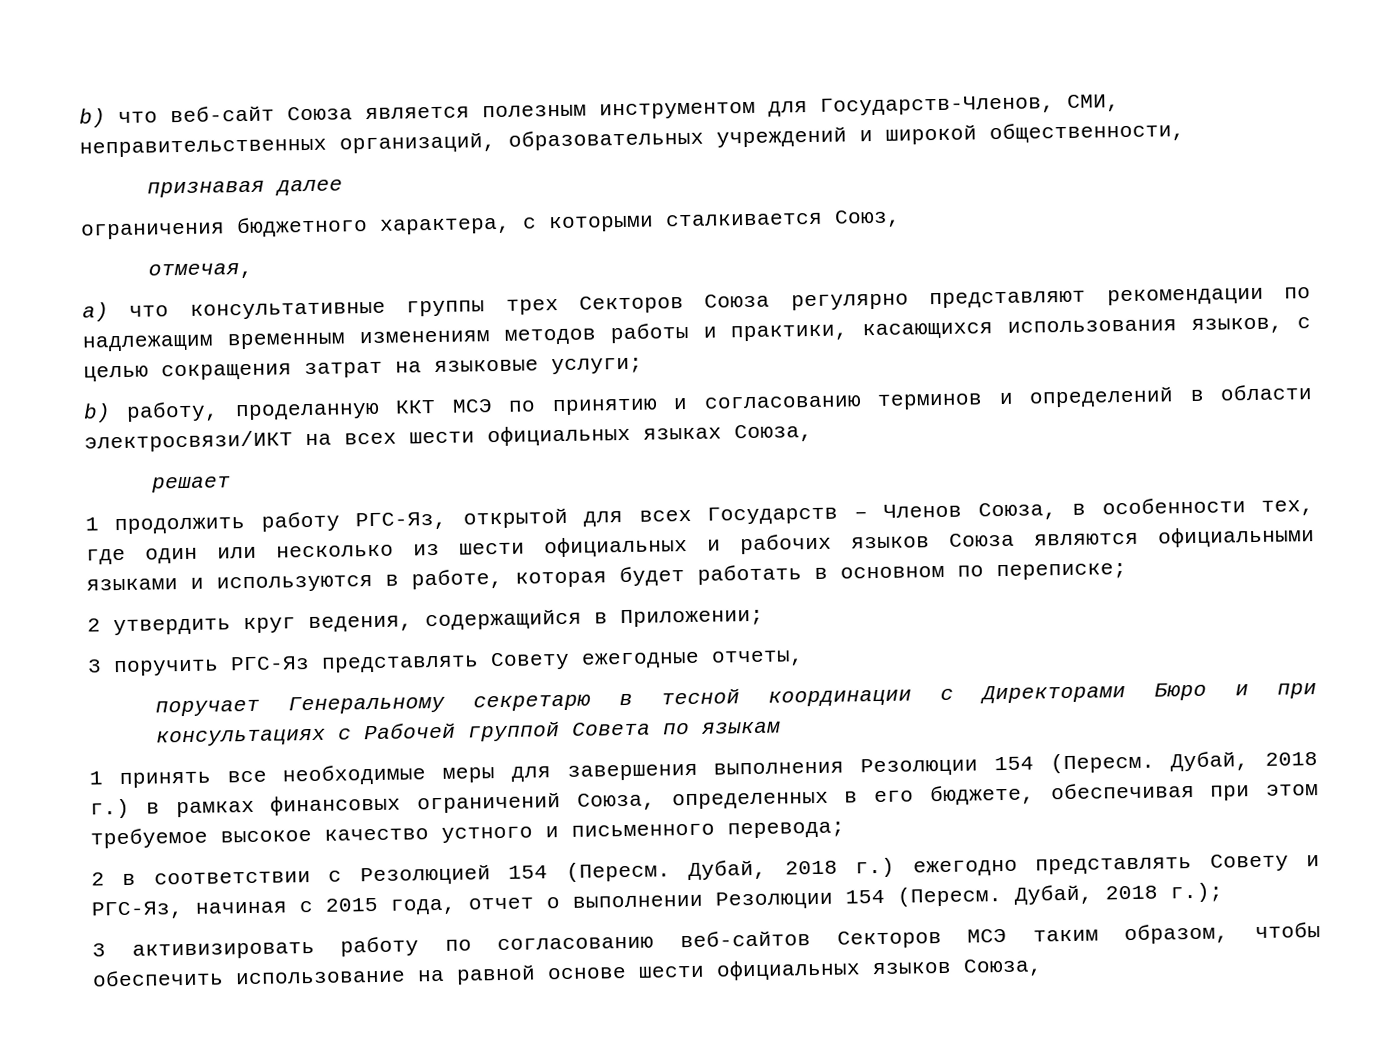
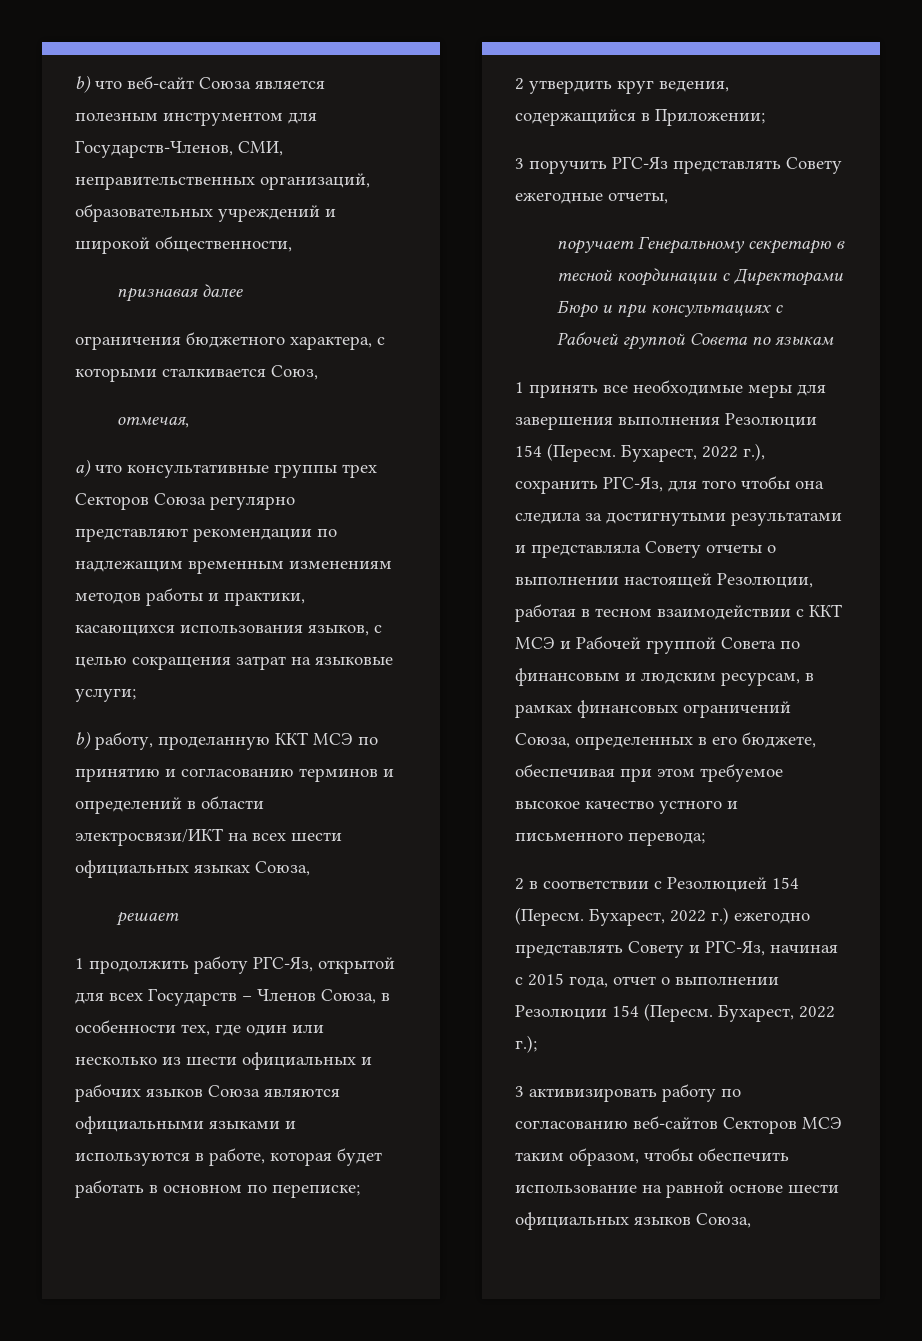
- Дубай, 2018 г.) в рамках финансовых ограничений Союза, определенных в его бюджете, обеспечивая при этом требуемое высокое качество устного и письменного перевода;
+ Бухарест, 2022 г.), сохранить РГС-Яз, для того чтобы она следила за достигнутыми результатами и представляла Совету отчеты о выполнении настоящей Резолюции, работая в тесном взаимодействии с ККТ МСЭ и Рабочей группой Совета по финансовым и людским ресурсам, в рамках финансовых ограничений Союза, определенных в его бюджете, обеспечивая при этом требуемое высокое качество устного и письменного перевода;
- Дубай, 2018 г.) ежегодно представлять Совету и РГС-Яз, начиная с 2015 года, отчет о выполнении Резолюции 154 (Пересм.
+ Бухарест, 2022 г.) ежегодно представлять Совету и РГС-Яз, начиная с 2015 года, отчет о выполнении Резолюции 154 (Пересм.
- Дубай, 2018 г.);
+ Бухарест, 2022 г.);

